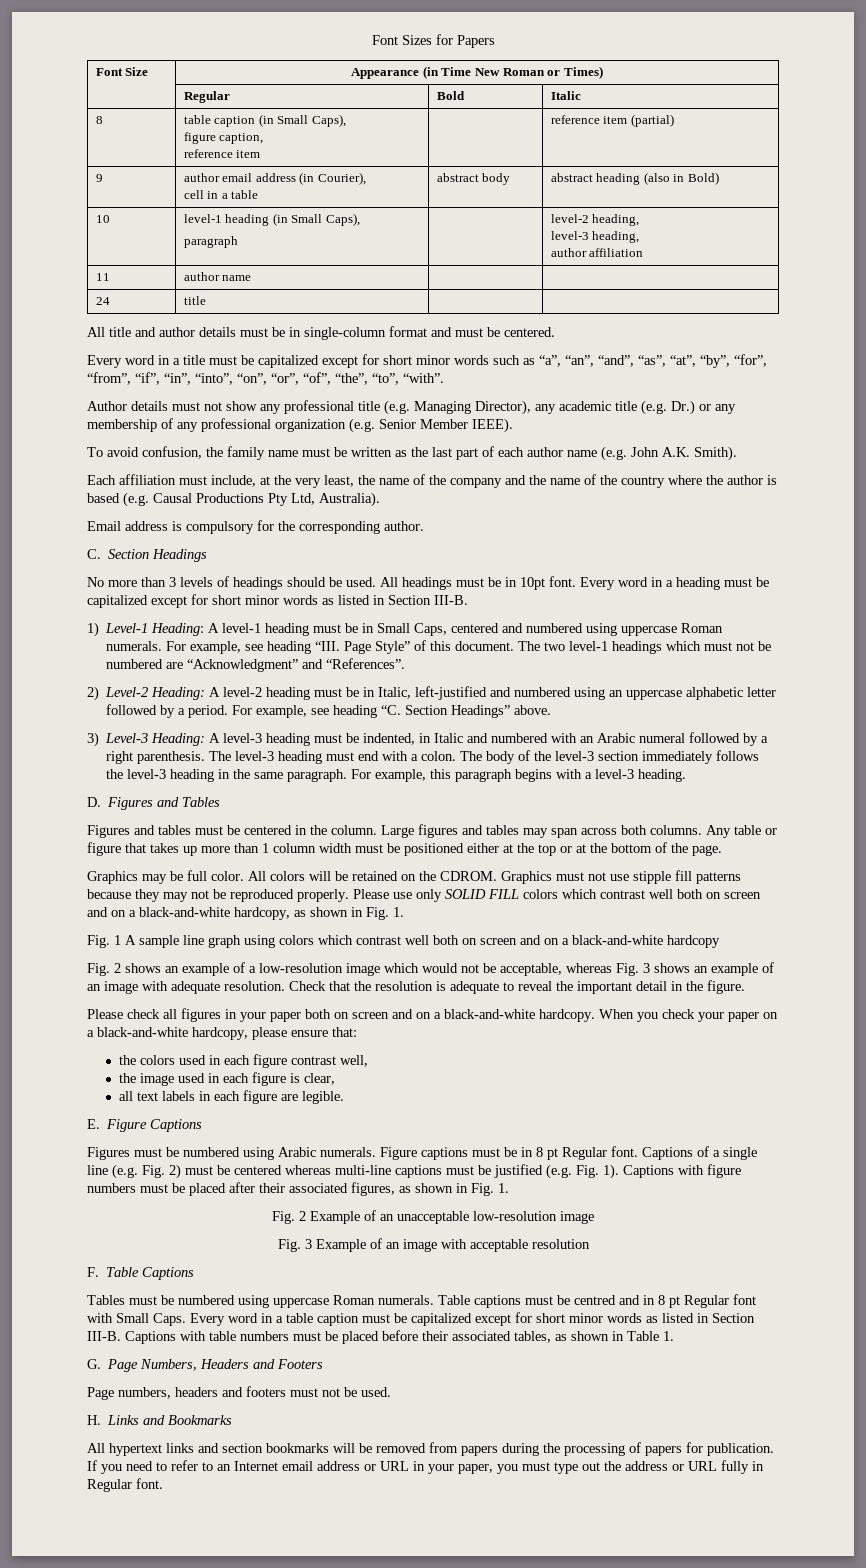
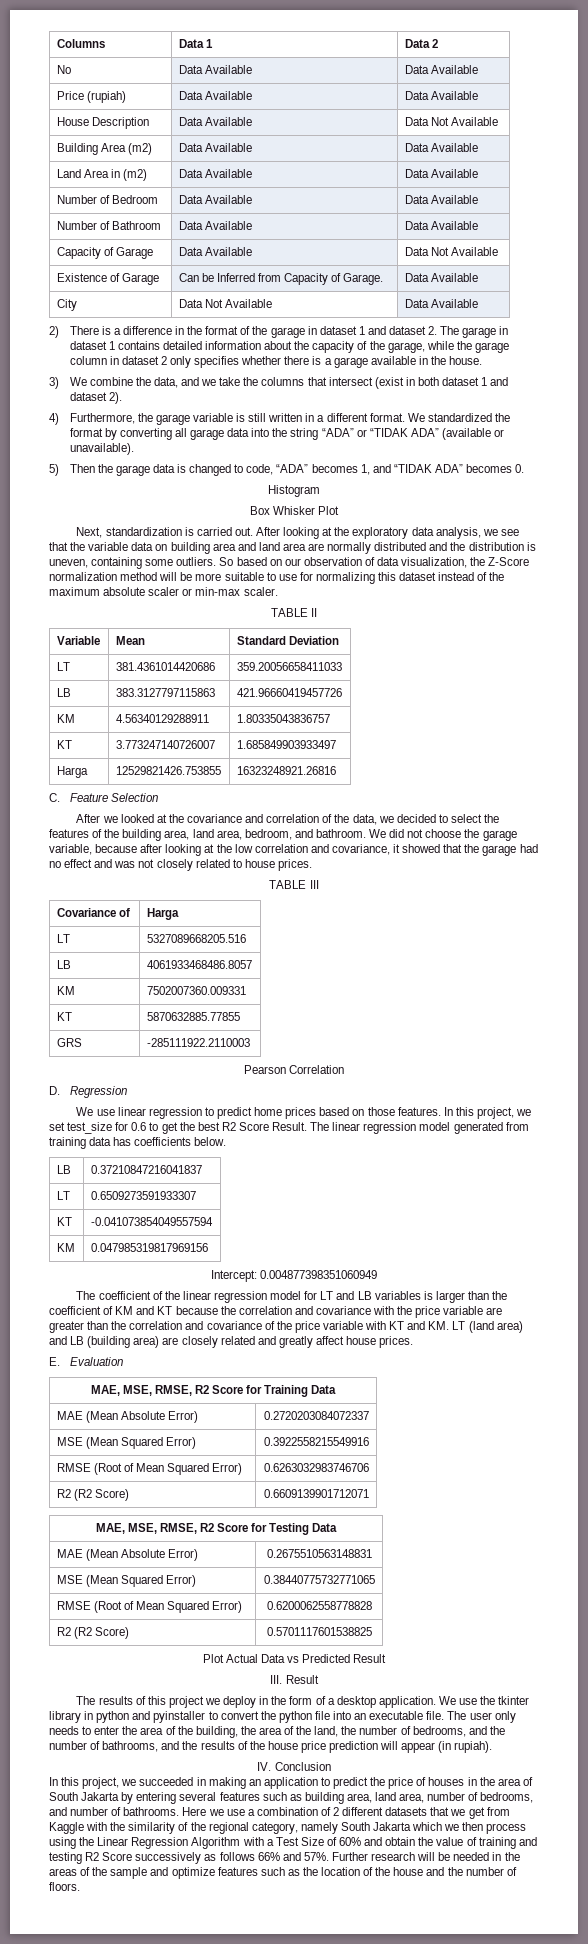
- Font Sizes for Papers
- Font Size | Appearance (in Time New Roman or Times)
- | Regular | Bold | Italic
- 8 | table caption (in Small Caps),
- figure caption,
- reference item | | reference item (partial)
- 9 | author email address (in Courier),
- cell in a table | abstract body | abstract heading (also in Bold)
- 10 | level-1 heading (in Small Caps),
- paragraph | | level-2 heading,
- level-3 heading,
- author affiliation
- 11 | author name | |
- 24 | title | |
- All title and author details must be in single-column format and must be centered.
- Every word in a title must be capitalized except for short minor words such as “a”, “an”, “and”, “as”, “at”, “by”, “for”, “from”, “if”, “in”, “into”, “on”, “or”, “of”, “the”, “to”, “with”.
- Author details must not show any professional title (e.g. Managing Director), any academic title (e.g. Dr.) or any membership of any professional organization (e.g. Senior Member IEEE).
- To avoid confusion, the family name must be written as the last part of each author name (e.g. John A.K. Smith).
- Each affiliation must include, at the very least, the name of the company and the name of the country where the author is based (e.g. Causal Productions Pty Ltd, Australia).
- Email address is compulsory for the corresponding author.
- C. Section Headings
- No more than 3 levels of headings should be used. All headings must be in 10pt font. Every word in a heading must be capitalized except for short minor words as listed in Section III-B.
- 1) Level-1 Heading: A level-1 heading must be in Small Caps, centered and numbered using uppercase Roman numerals. For example, see heading “III. Page Style” of this document. The two level-1 headings which must not be numbered are “Acknowledgment” and “References”.
- 2) Level-2 Heading: A level-2 heading must be in Italic, left-justified and numbered using an uppercase alphabetic letter followed by a period. For example, see heading “C. Section Headings” above.
- 3) Level-3 Heading: A level-3 heading must be indented, in Italic and numbered with an Arabic numeral followed by a right parenthesis. The level-3 heading must end with a colon. The body of the level-3 section immediately follows the level-3 heading in the same paragraph. For example, this paragraph begins with a level-3 heading.
- D. Figures and Tables
- Figures and tables must be centered in the column. Large figures and tables may span across both columns. Any table or figure that takes up more than 1 column width must be positioned either at the top or at the bottom of the page.
- Graphics may be full color. All colors will be retained on the CDROM. Graphics must not use stipple fill patterns because they may not be reproduced properly. Please use only SOLID FILL colors which contrast well both on screen and on a black-and-white hardcopy, as shown in Fig. 1.
- Fig. 1 A sample line graph using colors which contrast well both on screen and on a black-and-white hardcopy
- Fig. 2 shows an example of a low-resolution image which would not be acceptable, whereas Fig. 3 shows an example of an image with adequate resolution. Check that the resolution is adequate to reveal the important detail in the figure.
- Please check all figures in your paper both on screen and on a black-and-white hardcopy. When you check your paper on a black-and-white hardcopy, please ensure that:
- the colors used in each figure contrast well,
- the image used in each figure is clear,
- all text labels in each figure are legible.
- E. Figure Captions
- Figures must be numbered using Arabic numerals. Figure captions must be in 8 pt Regular font. Captions of a single line (e.g. Fig. 2) must be centered whereas multi-line captions must be justified (e.g. Fig. 1). Captions with figure numbers must be placed after their associated figures, as shown in Fig. 1.
- Fig. 2 Example of an unacceptable low-resolution image
- Fig. 3 Example of an image with acceptable resolution
- F. Table Captions
- Tables must be numbered using uppercase Roman numerals. Table captions must be centred and in 8 pt Regular font with Small Caps. Every word in a table caption must be capitalized except for short minor words as listed in Section III-B. Captions with table numbers must be placed before their associated tables, as shown in Table 1.
- G. Page Numbers, Headers and Footers
- Page numbers, headers and footers must not be used.
- H. Links and Bookmarks
- All hypertext links and section bookmarks will be removed from papers during the processing of papers for publication. If you need to refer to an Internet email address or URL in your paper, you must type out the address or URL fully in Regular font.
+ Columns | Data 1 | Data 2
+ No | Data Available | Data Available
+ Price (rupiah) | Data Available | Data Available
+ House Description | Data Available | Data Not Available
+ Building Area (m2) | Data Available | Data Available
+ Land Area in (m2) | Data Available | Data Available
+ Number of Bedroom | Data Available | Data Available
+ Number of Bathroom | Data Available | Data Available
+ Capacity of Garage | Data Available | Data Not Available
+ Existence of Garage | Can be Inferred from Capacity of Garage. | Data Available
+ City | Data Not Available | Data Available
+ 2) There is a difference in the format of the garage in dataset 1 and dataset 2. The garage in dataset 1 contains detailed information about the capacity of the garage, while the garage column in dataset 2 only specifies whether there is a garage available in the house.
+ 3) We combine the data, and we take the columns that intersect (exist in both dataset 1 and dataset 2).
+ 4) Furthermore, the garage variable is still written in a different format. We standardized the format by converting all garage data into the string “ADA” or “TIDAK ADA” (available or unavailable).
+ 5) Then the garage data is changed to code, “ADA” becomes 1, and “TIDAK ADA” becomes 0.
+ Histogram
+ Box Whisker Plot
+ Next, standardization is carried out. After looking at the exploratory data analysis, we see that the variable data on building area and land area are normally distributed and the distribution is uneven, containing some outliers. So based on our observation of data visualization, the Z-Score normalization method will be more suitable to use for normalizing this dataset instead of the maximum absolute scaler or min-max scaler.
+ TABLE II
+ Variable | Mean | Standard Deviation
+ LT | 381.4361014420686 | 359.20056658411033
+ LB | 383.3127797115863 | 421.96660419457726
+ KM | 4.56340129288911 | 1.80335043836757
+ KT | 3.773247140726007 | 1.685849903933497
+ Harga | 12529821426.753855 | 16323248921.26816
+ C. Feature Selection
+ After we looked at the covariance and correlation of the data, we decided to select the features of the building area, land area, bedroom, and bathroom. We did not choose the garage variable, because after looking at the low correlation and covariance, it showed that the garage had no effect and was not closely related to house prices.
+ TABLE III
+ Covariance of | Harga
+ LT | 5327089668205.516
+ LB | 4061933468486.8057
+ KM | 7502007360.009331
+ KT | 5870632885.77855
+ GRS | -285111922.2110003
+ Pearson Correlation
+ D. Regression
+ We use linear regression to predict home prices based on those features. In this project, we set test_size for 0.6 to get the best R2 Score Result. The linear regression model generated from training data has coefficients below.
+ LB | 0.37210847216041837
+ LT | 0.6509273591933307
+ KT | -0.041073854049557594
+ KM | 0.047985319817969156
+ Intercept: 0.004877398351060949
+ The coefficient of the linear regression model for LT and LB variables is larger than the coefficient of KM and KT because the correlation and covariance with the price variable are greater than the correlation and covariance of the price variable with KT and KM. LT (land area) and LB (building area) are closely related and greatly affect house prices.
+ E. Evaluation
+ MAE, MSE, RMSE, R2 Score for Training Data
+ MAE (Mean Absolute Error) | 0.2720203084072337
+ MSE (Mean Squared Error) | 0.3922558215549916
+ RMSE (Root of Mean Squared Error) | 0.6263032983746706
+ R2 (R2 Score) | 0.6609139901712071
+ MAE, MSE, RMSE, R2 Score for Testing Data
+ MAE (Mean Absolute Error) | 0.2675510563148831
+ MSE (Mean Squared Error) | 0.38440775732771065
+ RMSE (Root of Mean Squared Error) | 0.6200062558778828
+ R2 (R2 Score) | 0.5701117601538825
+ Plot Actual Data vs Predicted Result
+ III. Result
+ The results of this project we deploy in the form of a desktop application. We use the tkinter library in python and pyinstaller to convert the python file into an executable file. The user only needs to enter the area of the building, the area of the land, the number of bedrooms, and the number of bathrooms, and the results of the house price prediction will appear (in rupiah).
+ IV. Conclusion
+ In this project, we succeeded in making an application to predict the price of houses in the area of South Jakarta by entering several features such as building area, land area, number of bedrooms, and number of bathrooms. Here we use a combination of 2 different datasets that we get from Kaggle with the similarity of the regional category, namely South Jakarta which we then process using the Linear Regression Algorithm with a Test Size of 60% and obtain the value of training and testing R2 Score successively as follows 66% and 57%. Further research will be needed in the areas of the sample and optimize features such as the location of the house and the number of floors.

